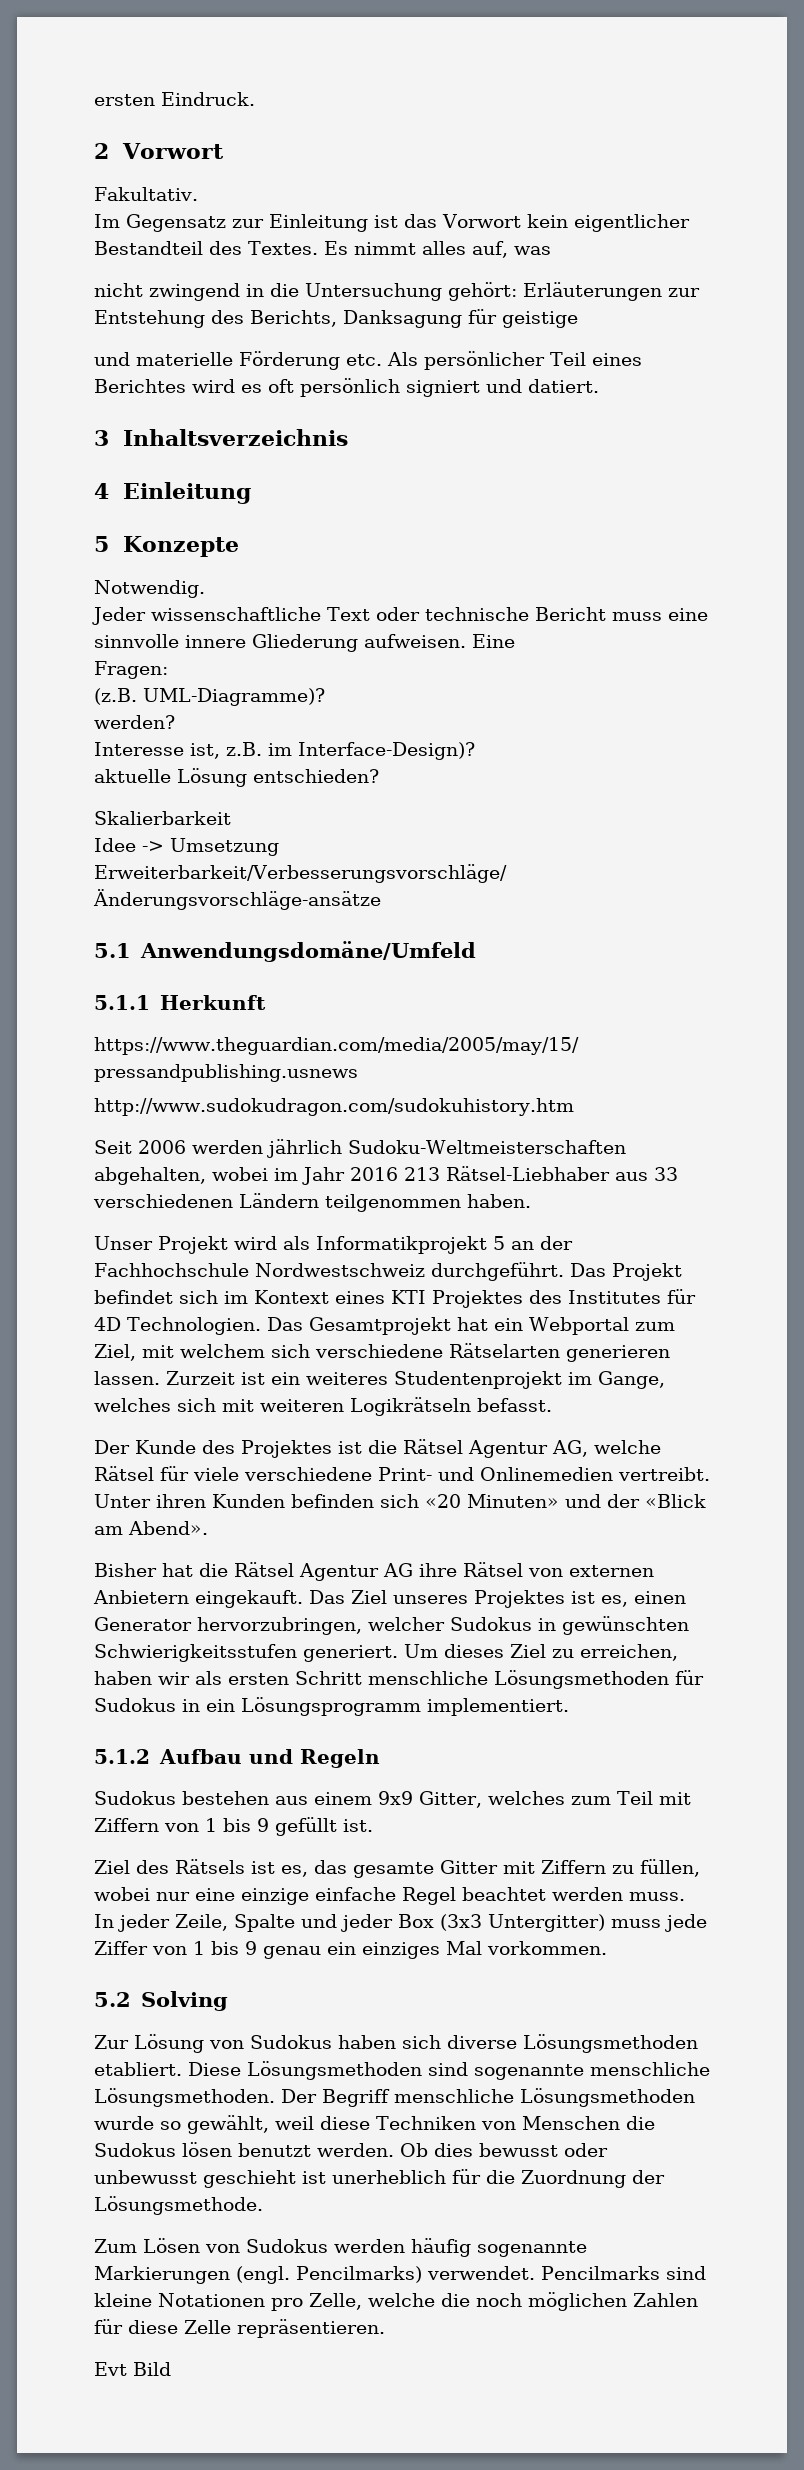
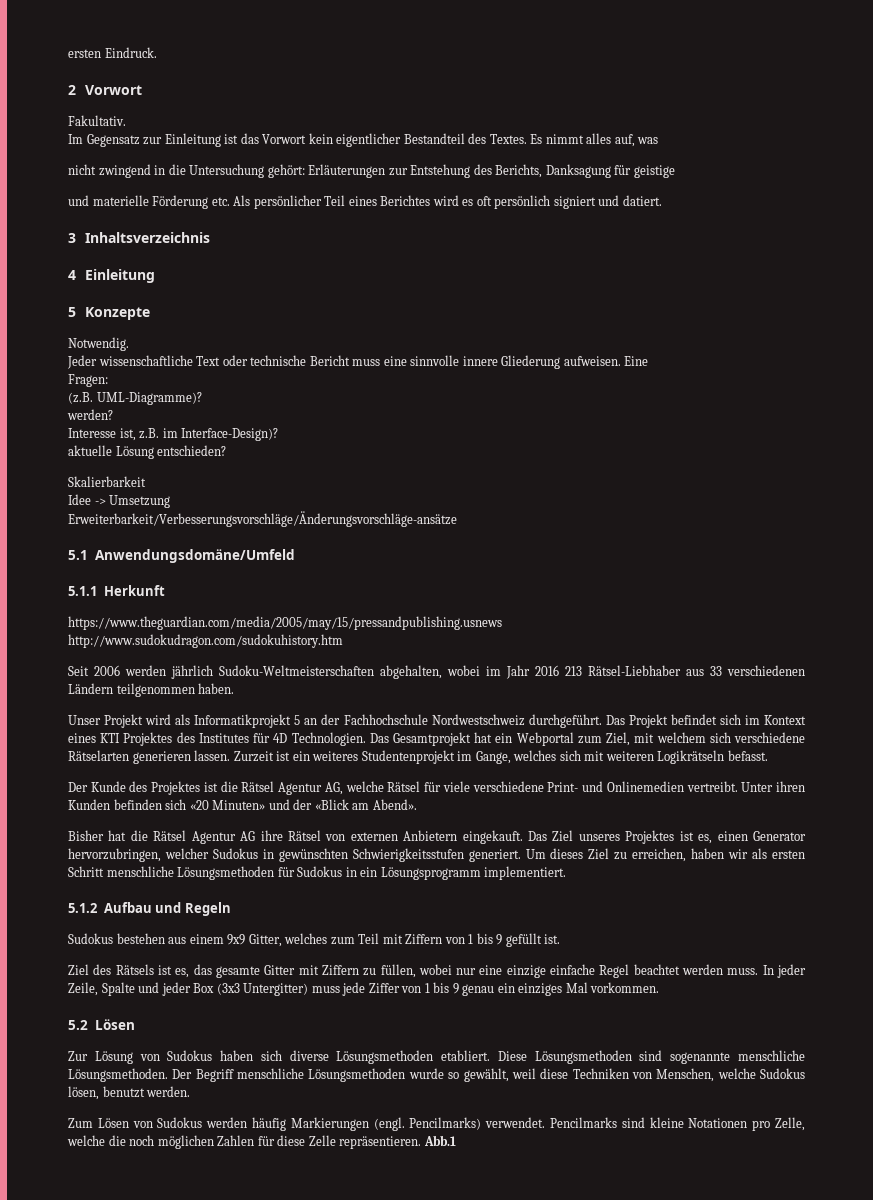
- 5.2 Solving
+ 5.2 Lösen
- Der Begriff menschliche Lösungsmethoden wurde so gewählt, weil diese Techniken von Menschen die Sudokus lösen benutzt werden. Ob dies bewusst oder unbewusst geschieht ist unerheblich für die Zuordnung der Lösungsmethode.
+ Der Begriff menschliche Lösungsmethoden wurde so gewählt, weil diese Techniken von Menschen, welche Sudokus lösen, benutzt werden.
- Zum Lösen von Sudokus werden häufig sogenannte Markierungen (engl.
+ Zum Lösen von Sudokus werden häufig Markierungen (engl.
- Pencilmarks sind kleine Notationen pro Zelle, welche die noch möglichen Zahlen für diese Zelle repräsentieren.
- Evt Bild
+ Pencilmarks sind kleine Notationen pro Zelle, welche die noch möglichen Zahlen für diese Zelle repräsentieren. Abb.1

